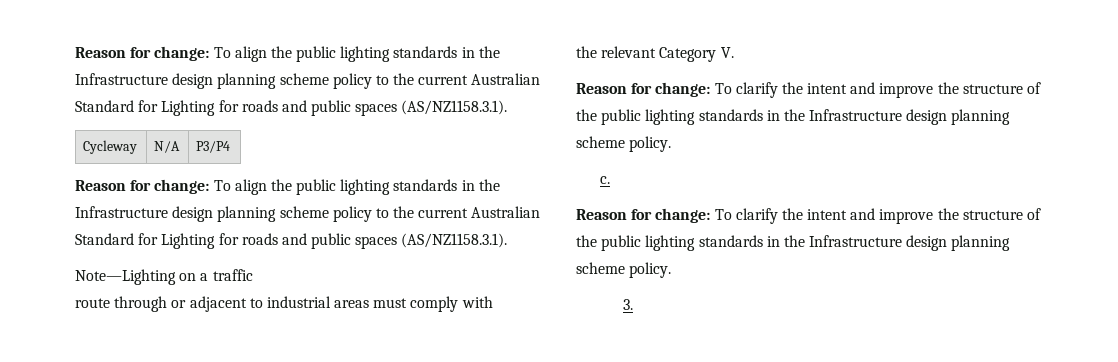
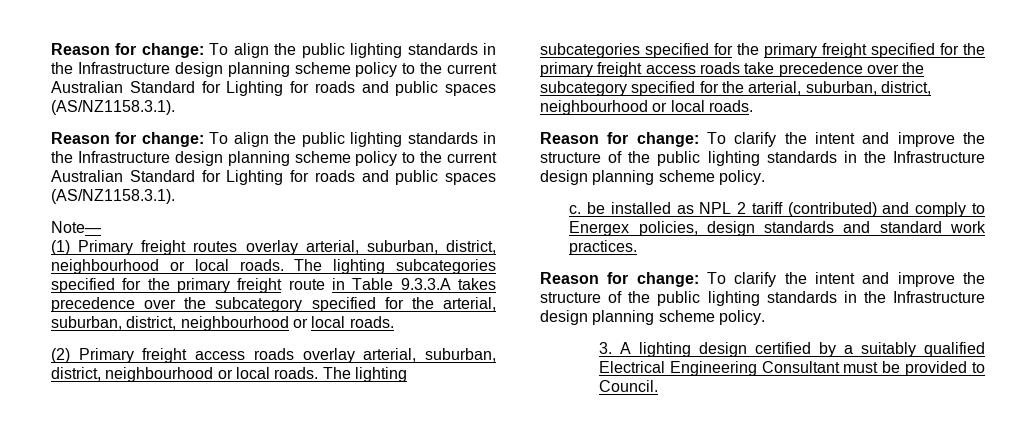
- Cycleway | N/A | P3/P4
- Note—Lighting on a traffic
- route through or adjacent to industrial areas must comply with
- the relevant Category V.
+ Note—
+ (1) Primary freight routes overlay arterial, suburban, district, neighbourhood or local roads. The lighting subcategories specified for the primary freight route in Table 9.3.3.A takes precedence over the subcategory specified for the arterial, suburban, district, neighbourhood or local roads.
+ (2) Primary freight access roads overlay arterial, suburban, district, neighbourhood or local roads. The lighting subcategories specified for the primary freight specified for the primary freight access roads take precedence over the subcategory specified for the arterial, suburban, district, neighbourhood or local roads.
- c.
+ c. be installed as NPL 2 tariff (contributed) and comply to Energex policies, design standards and standard work practices.
- 3.
+ 3. A lighting design certified by a suitably qualified Electrical Engineering Consultant must be provided to Council.

